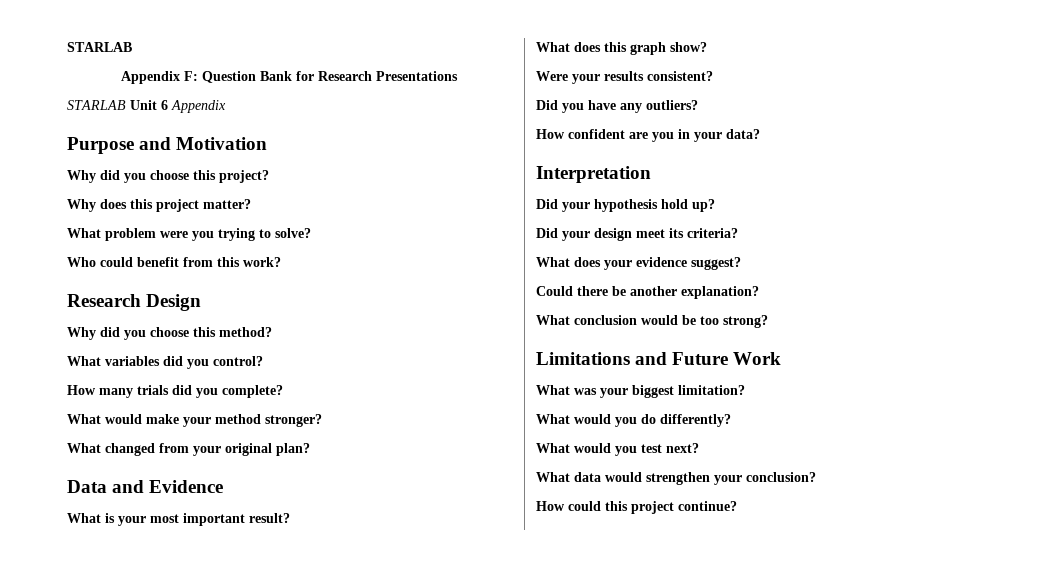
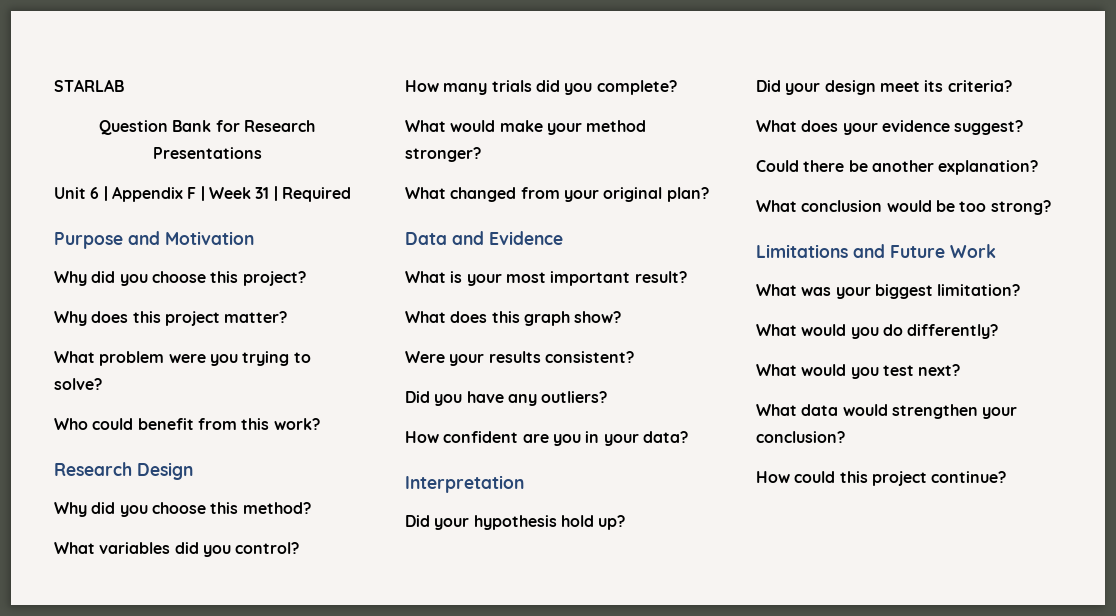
- Appendix F: Question Bank for Research Presentations
+ Question Bank for Research Presentations
- STARLAB Unit 6 Appendix
+ Unit 6 | Appendix F | Week 31 | Required

